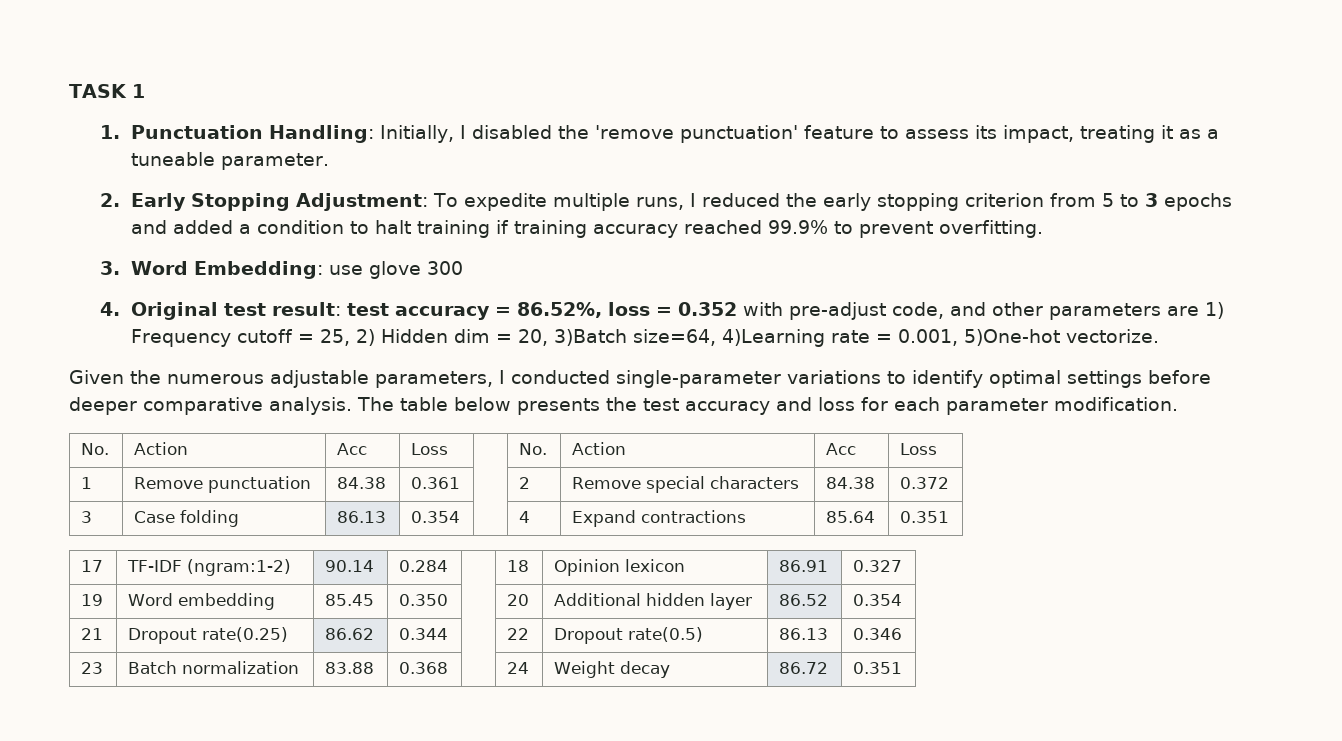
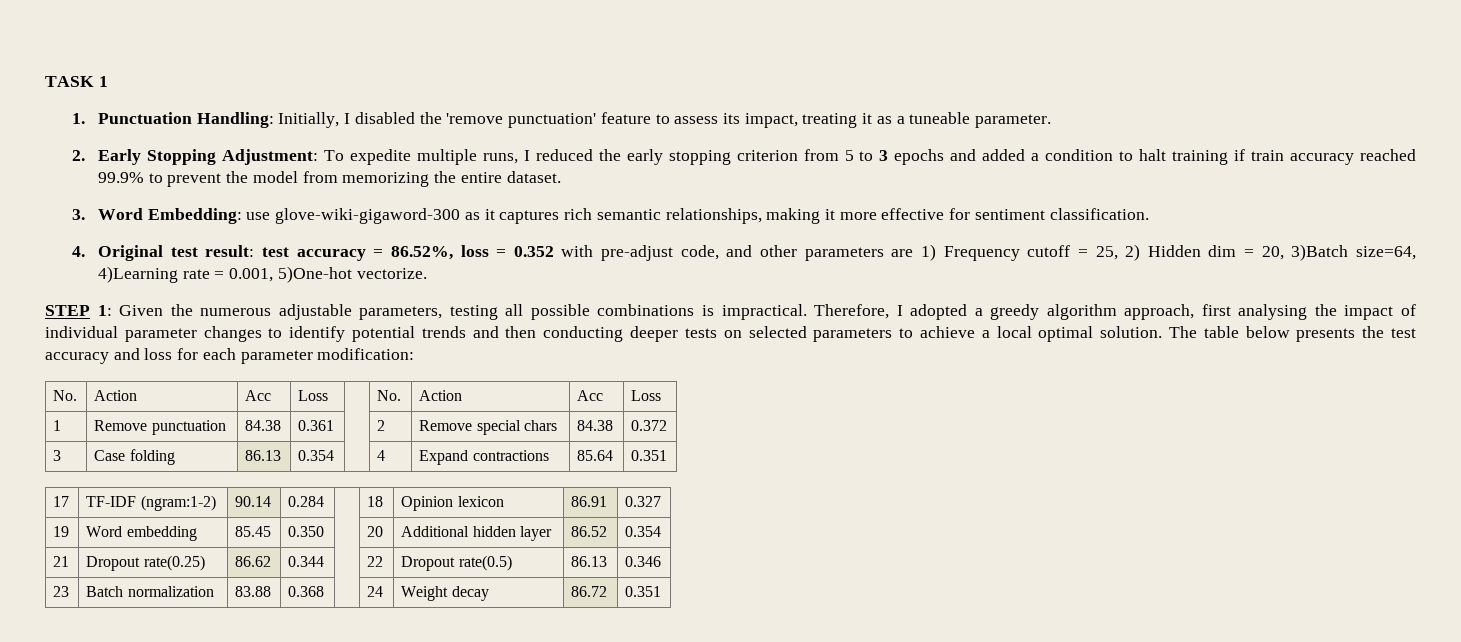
- 2. Early Stopping Adjustment: To expedite multiple runs, I reduced the early stopping criterion from 5 to 3 epochs and added a condition to halt training if training accuracy reached 99.9% to prevent overfitting.
- 3. Word Embedding: use glove 300
+ 2. Early Stopping Adjustment: To expedite multiple runs, I reduced the early stopping criterion from 5 to 3 epochs and added a condition to halt training if train accuracy reached 99.9% to prevent the model from memorizing the entire dataset.
+ 3. Word Embedding: use glove-wiki-gigaword-300 as it captures rich semantic relationships, making it more effective for sentiment classification.
- Given the numerous adjustable parameters, I conducted single-parameter variations to identify optimal settings before deeper comparative analysis.
+ STEP 1: Given the numerous adjustable parameters, testing all possible combinations is impractical. Therefore, I adopted a greedy algorithm approach, first analysing the impact of individual parameter changes to identify potential trends and then conducting deeper tests on selected parameters to achieve a local optimal solution.
- The table below presents the test accuracy and loss for each parameter modification.
+ The table below presents the test accuracy and loss for each parameter modification:
- 1 | Remove punctuation | 84.38 | 0.361 | | 2 | Remove special characters | 84.38 | 0.372
+ 1 | Remove punctuation | 84.38 | 0.361 | | 2 | Remove special chars | 84.38 | 0.372

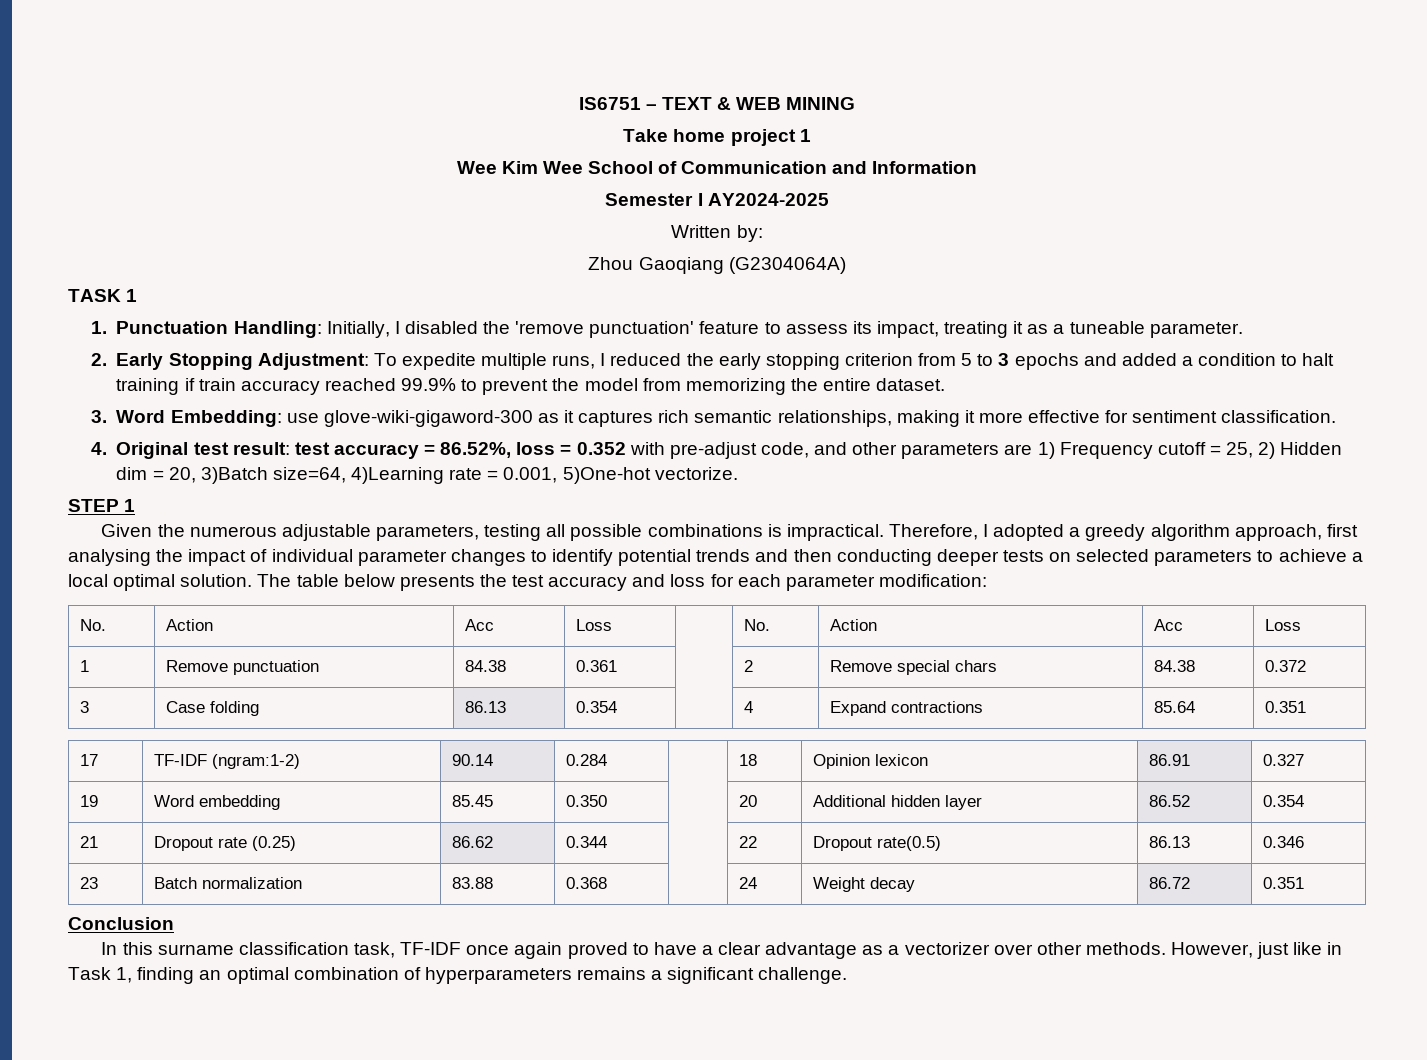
+ IS6751 – TEXT & WEB MINING
+ Take home project 1
+ Wee Kim Wee School of Communication and Information
+ Semester I AY2024-2025
+ Written by:
+ Zhou Gaoqiang (G2304064A)
- STEP 1: Given the numerous adjustable parameters, testing all possible combinations is impractical.
+ STEP 1
+ Given the numerous adjustable parameters, testing all possible combinations is impractical.
- 21 | Dropout rate(0.25) | 86.62 | 0.344 | | 22 | Dropout rate(0.5) | 86.13 | 0.346
+ 21 | Dropout rate (0.25) | 86.62 | 0.344 | | 22 | Dropout rate(0.5) | 86.13 | 0.346
+ Conclusion
+ In this surname classification task, TF-IDF once again proved to have a clear advantage as a vectorizer over other methods. However, just like in Task 1, finding an optimal combination of hyperparameters remains a significant challenge.

